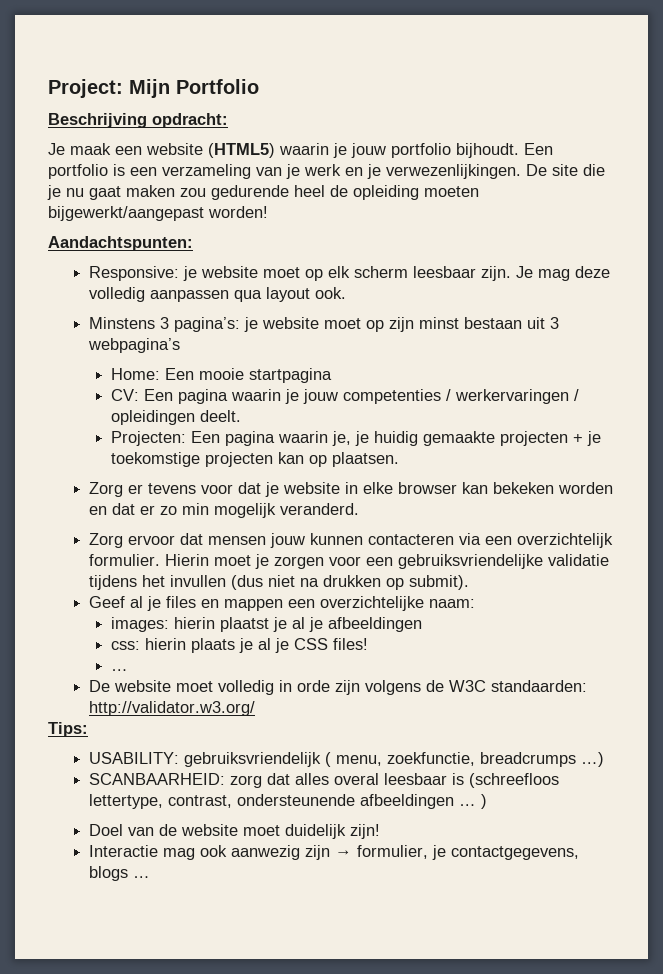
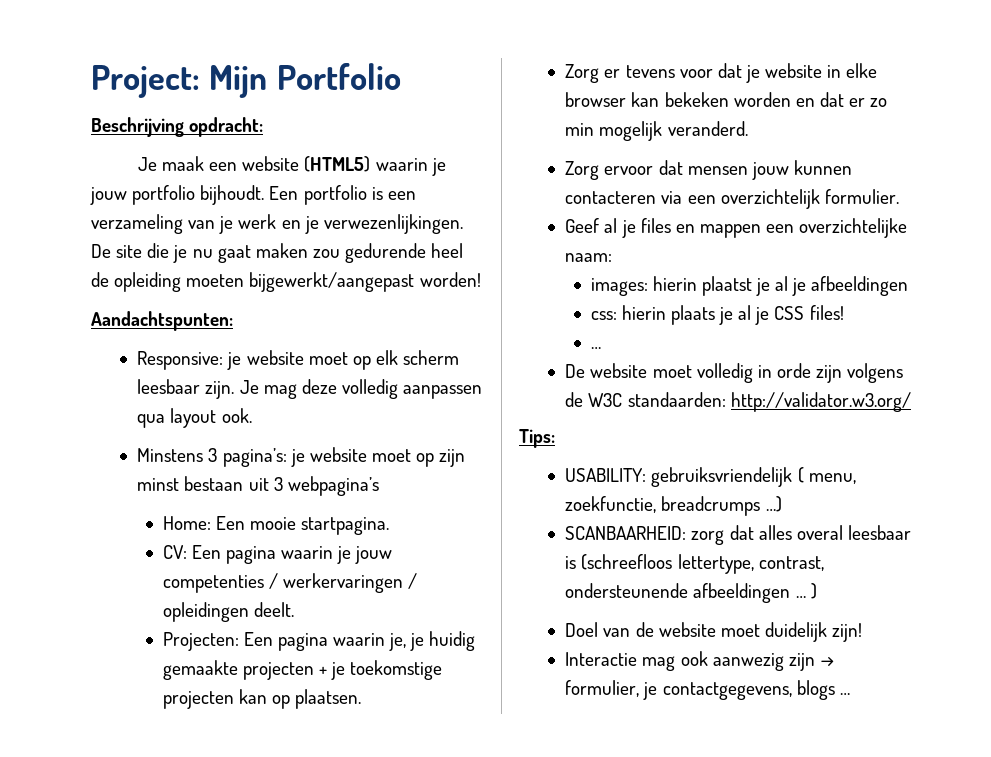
- Home: Een mooie startpagina
+ Home: Een mooie startpagina.
- Hierin moet je zorgen voor een gebruiksvriendelijke validatie tijdens het invullen (dus niet na drukken op submit).

